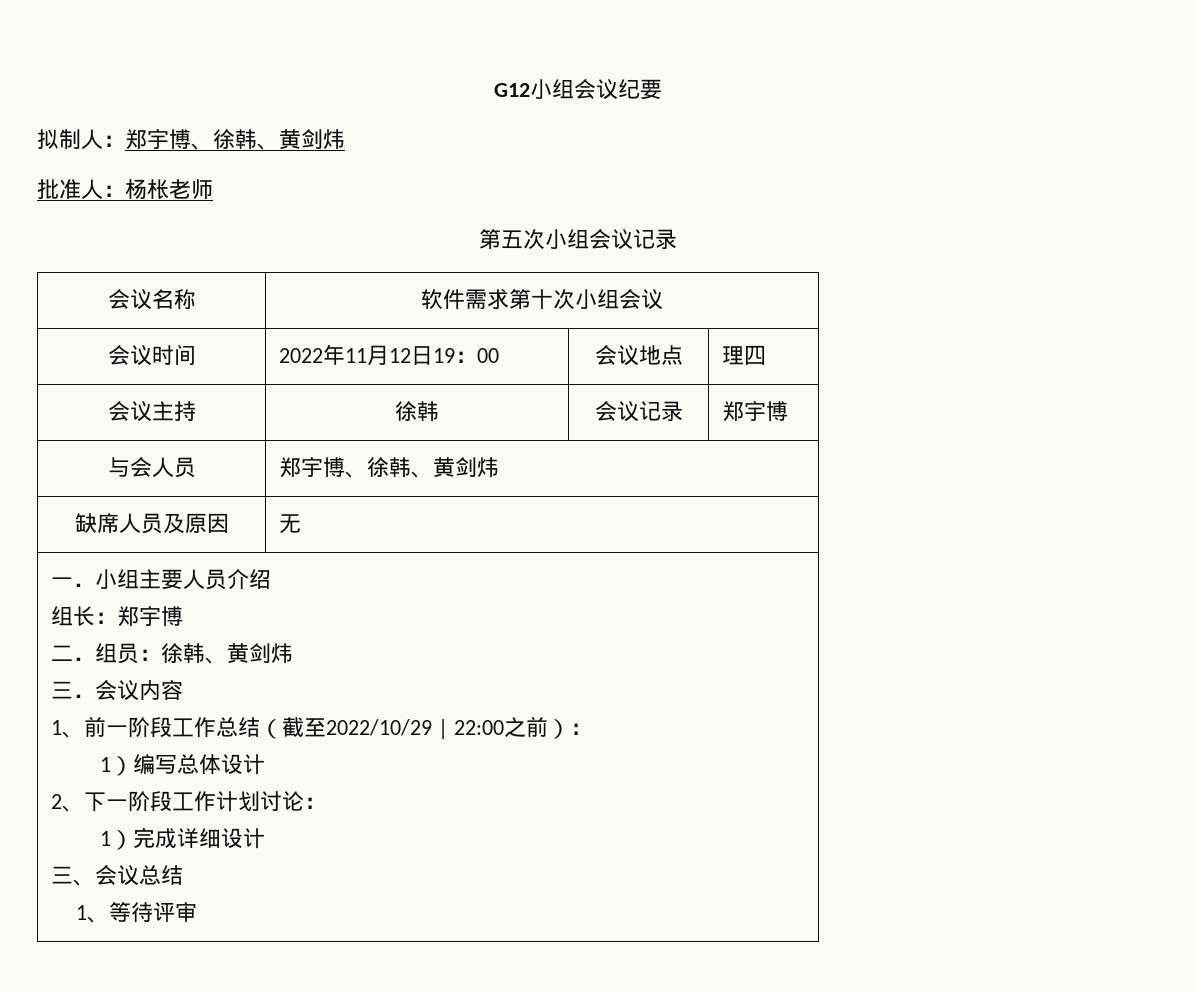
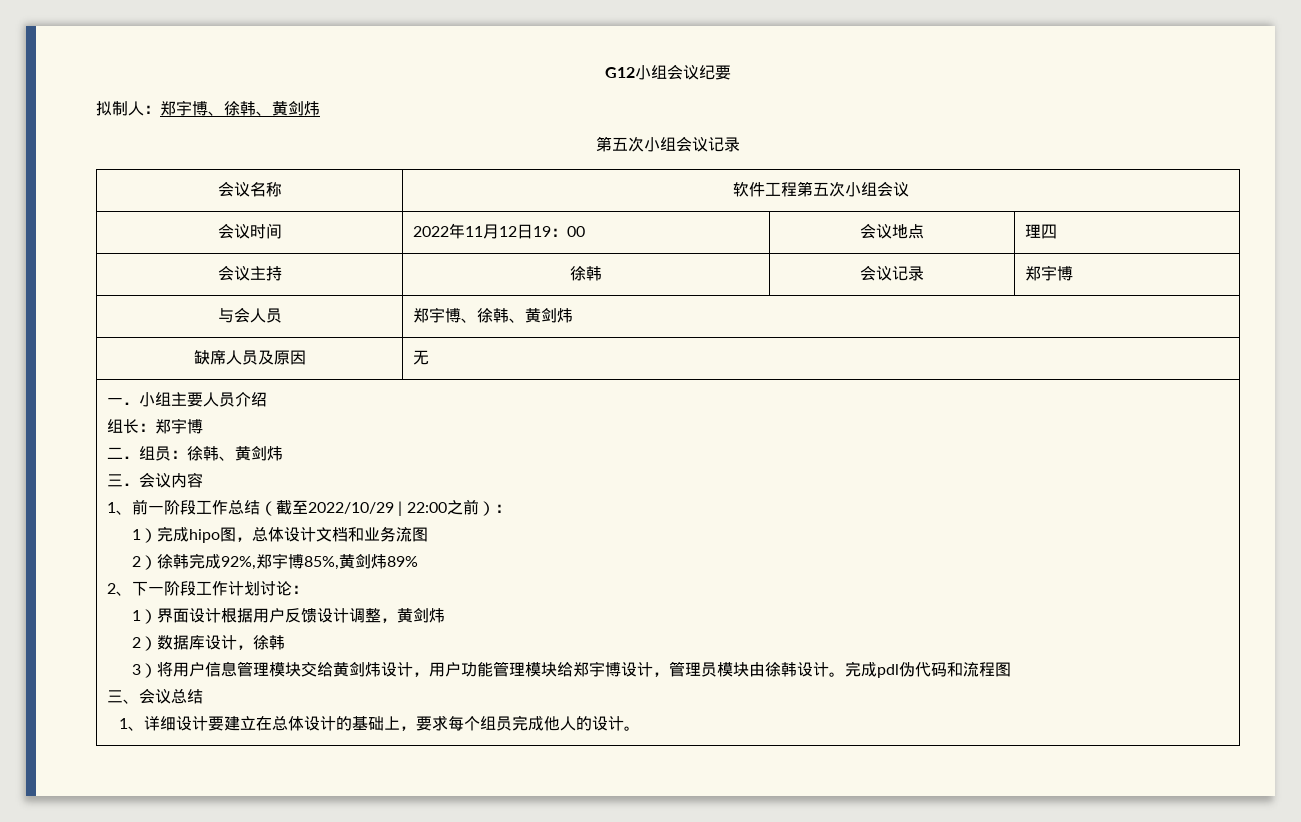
- 批准人：杨枨老师
- 会议名称 | 软件需求第十次小组会议
+ 会议名称 | 软件工程第五次小组会议
- 1）编写总体设计
+ 1）完成hipo图，总体设计文档和业务流图
+ 2）徐韩完成92%,郑宇博85%,黄剑炜89%
- 1）完成详细设计
+ 1）界面设计根据用户反馈设计调整，黄剑炜
+ 2）数据库设计，徐韩
+ 3）将用户信息管理模块交给黄剑炜设计，用户功能管理模块给郑宇博设计，管理员模块由徐韩设计。完成pdl伪代码和流程图
- 1、等待评审
+ 1、详细设计要建立在总体设计的基础上，要求每个组员完成他人的设计。

